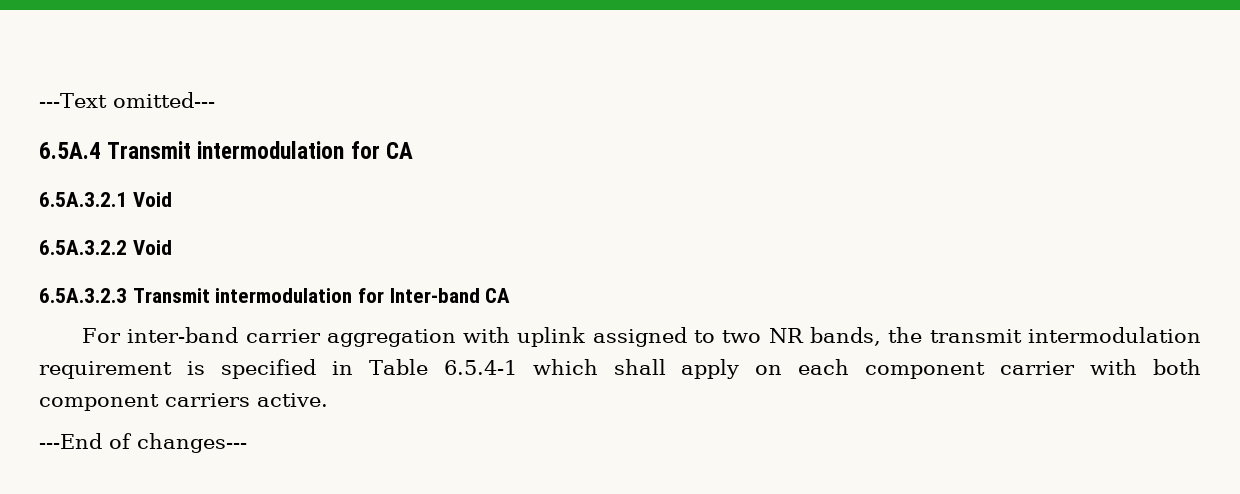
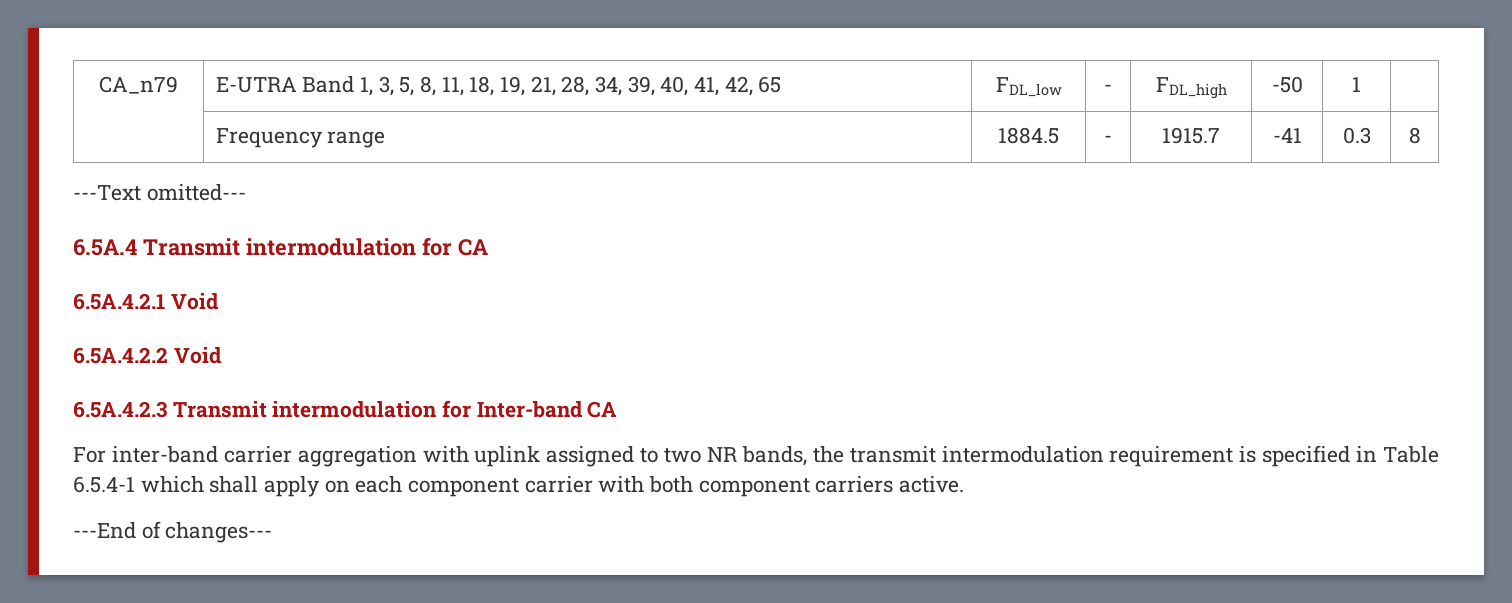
+ CA_n79 | E-UTRA Band 1, 3, 5, 8, 11, 18, 19, 21, 28, 34, 39, 40, 41, 42, 65 | FDL_low | - | FDL_high | -50 | 1 |
+ | Frequency range | 1884.5 | - | 1915.7 | -41 | 0.3 | 8
- 6.5A.3.2.1 Void
- 6.5A.3.2.2 Void
- 6.5A.3.2.3 Transmit intermodulation for Inter-band CA
+ 6.5A.4.2.1 Void
+ 6.5A.4.2.2 Void
+ 6.5A.4.2.3 Transmit intermodulation for Inter-band CA

